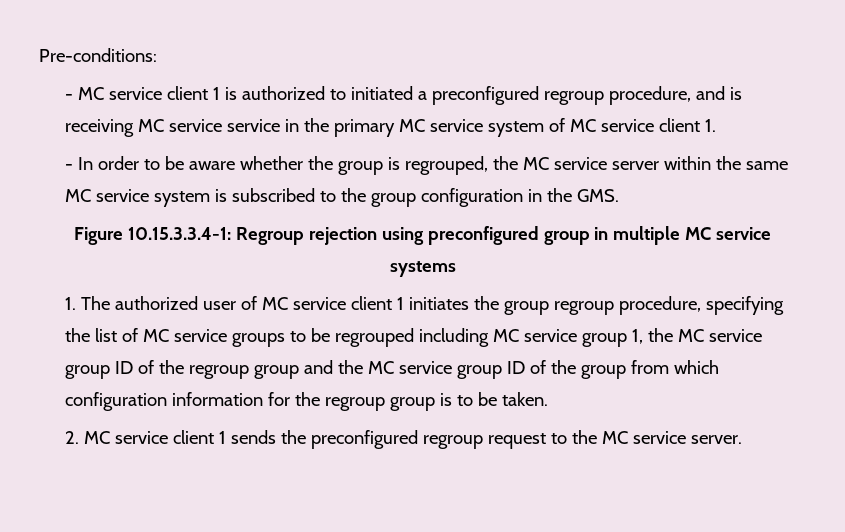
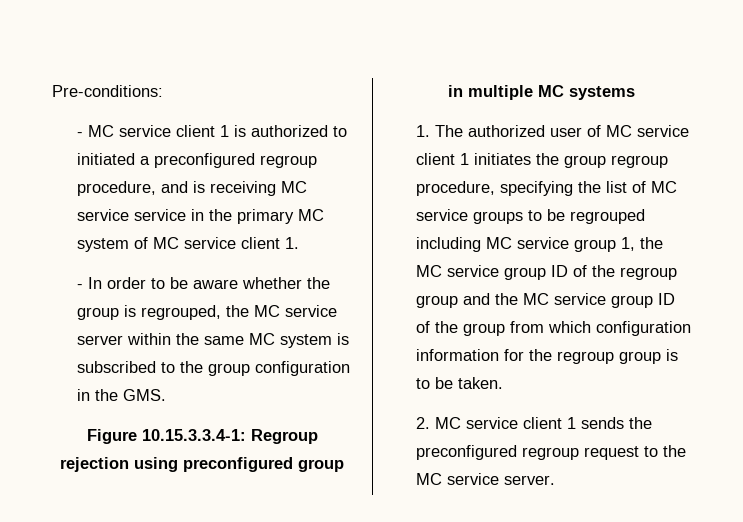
- - MC service client 1 is authorized to initiated a preconfigured regroup procedure, and is receiving MC service service in the primary MC service system of MC service client 1.
+ - MC service client 1 is authorized to initiated a preconfigured regroup procedure, and is receiving MC service service in the primary MC system of MC service client 1.
- - In order to be aware whether the group is regrouped, the MC service server within the same MC service system is subscribed to the group configuration in the GMS.
+ - In order to be aware whether the group is regrouped, the MC service server within the same MC system is subscribed to the group configuration in the GMS.
- Figure 10.15.3.3.4-1: Regroup rejection using preconfigured group in multiple MC service systems
+ Figure 10.15.3.3.4-1: Regroup rejection using preconfigured group in multiple MC systems

